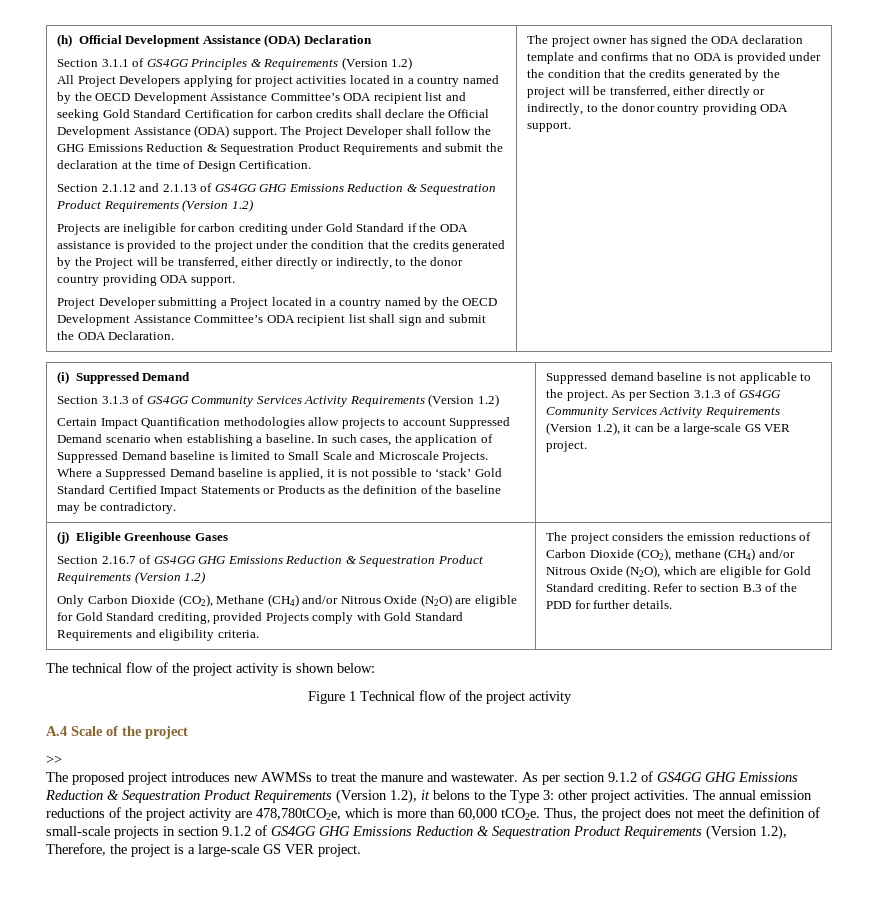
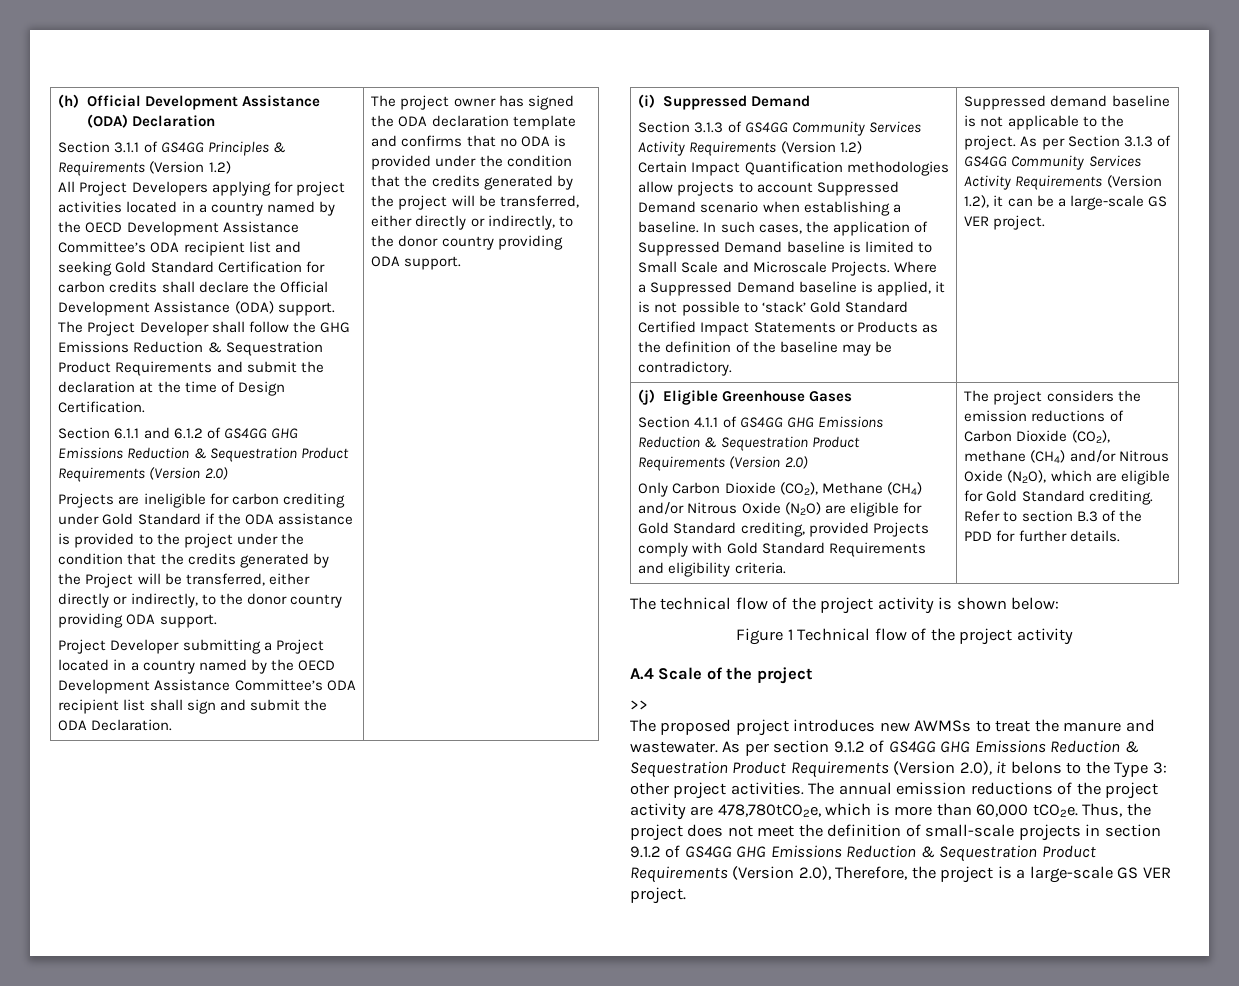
- Section 2.1.12 and 2.1.13 of GS4GG GHG Emissions Reduction & Sequestration Product Requirements (Version 1.2)
+ Section 6.1.1 and 6.1.2 of GS4GG GHG Emissions Reduction & Sequestration Product Requirements (Version 2.0)
- Section 2.16.7 of GS4GG GHG Emissions Reduction & Sequestration Product Requirements (Version 1.2)
+ Section 4.1.1 of GS4GG GHG Emissions Reduction & Sequestration Product Requirements (Version 2.0)
- As per section 9.1.2 of GS4GG GHG Emissions Reduction & Sequestration Product Requirements (Version 1.2), it belons to the Type 3: other project activities.
+ As per section 9.1.2 of GS4GG GHG Emissions Reduction & Sequestration Product Requirements (Version 2.0), it belons to the Type 3: other project activities.
- Thus, the project does not meet the definition of small-scale projects in section 9.1.2 of GS4GG GHG Emissions Reduction & Sequestration Product Requirements (Version 1.2), Therefore, the project is a large-scale GS VER project.
+ Thus, the project does not meet the definition of small-scale projects in section 9.1.2 of GS4GG GHG Emissions Reduction & Sequestration Product Requirements (Version 2.0), Therefore, the project is a large-scale GS VER project.

